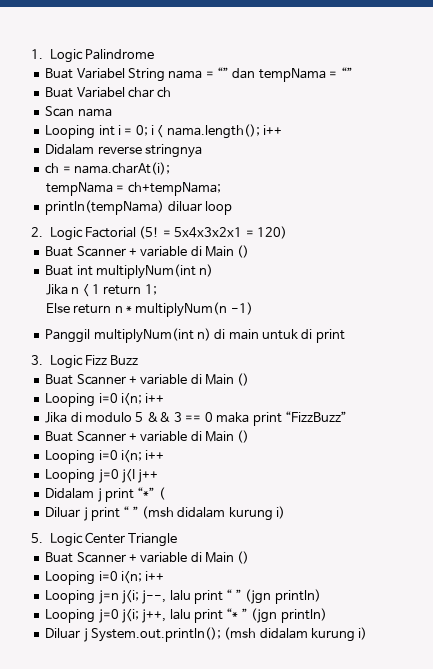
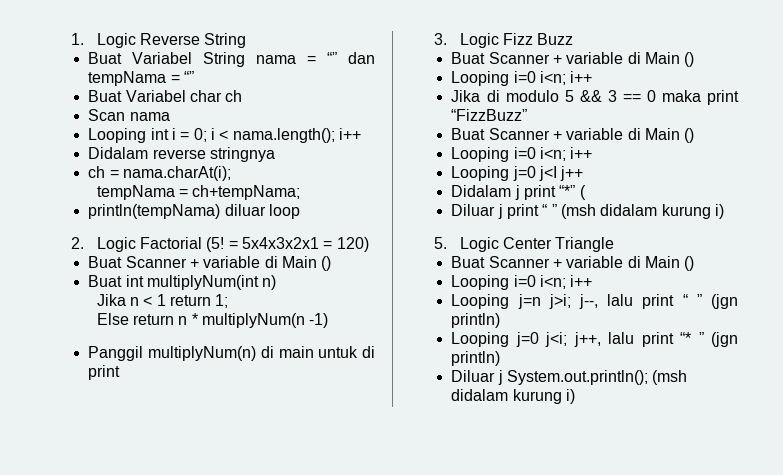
- 1. Logic Palindrome
+ 1. Logic Reverse String
- Panggil multiplyNum(int n) di main untuk di print
+ Panggil multiplyNum(n) di main untuk di print
- Looping j=n j<i; j--, lalu print “ ” (jgn println)
+ Looping j=n j>i; j--, lalu print “ ” (jgn println)

